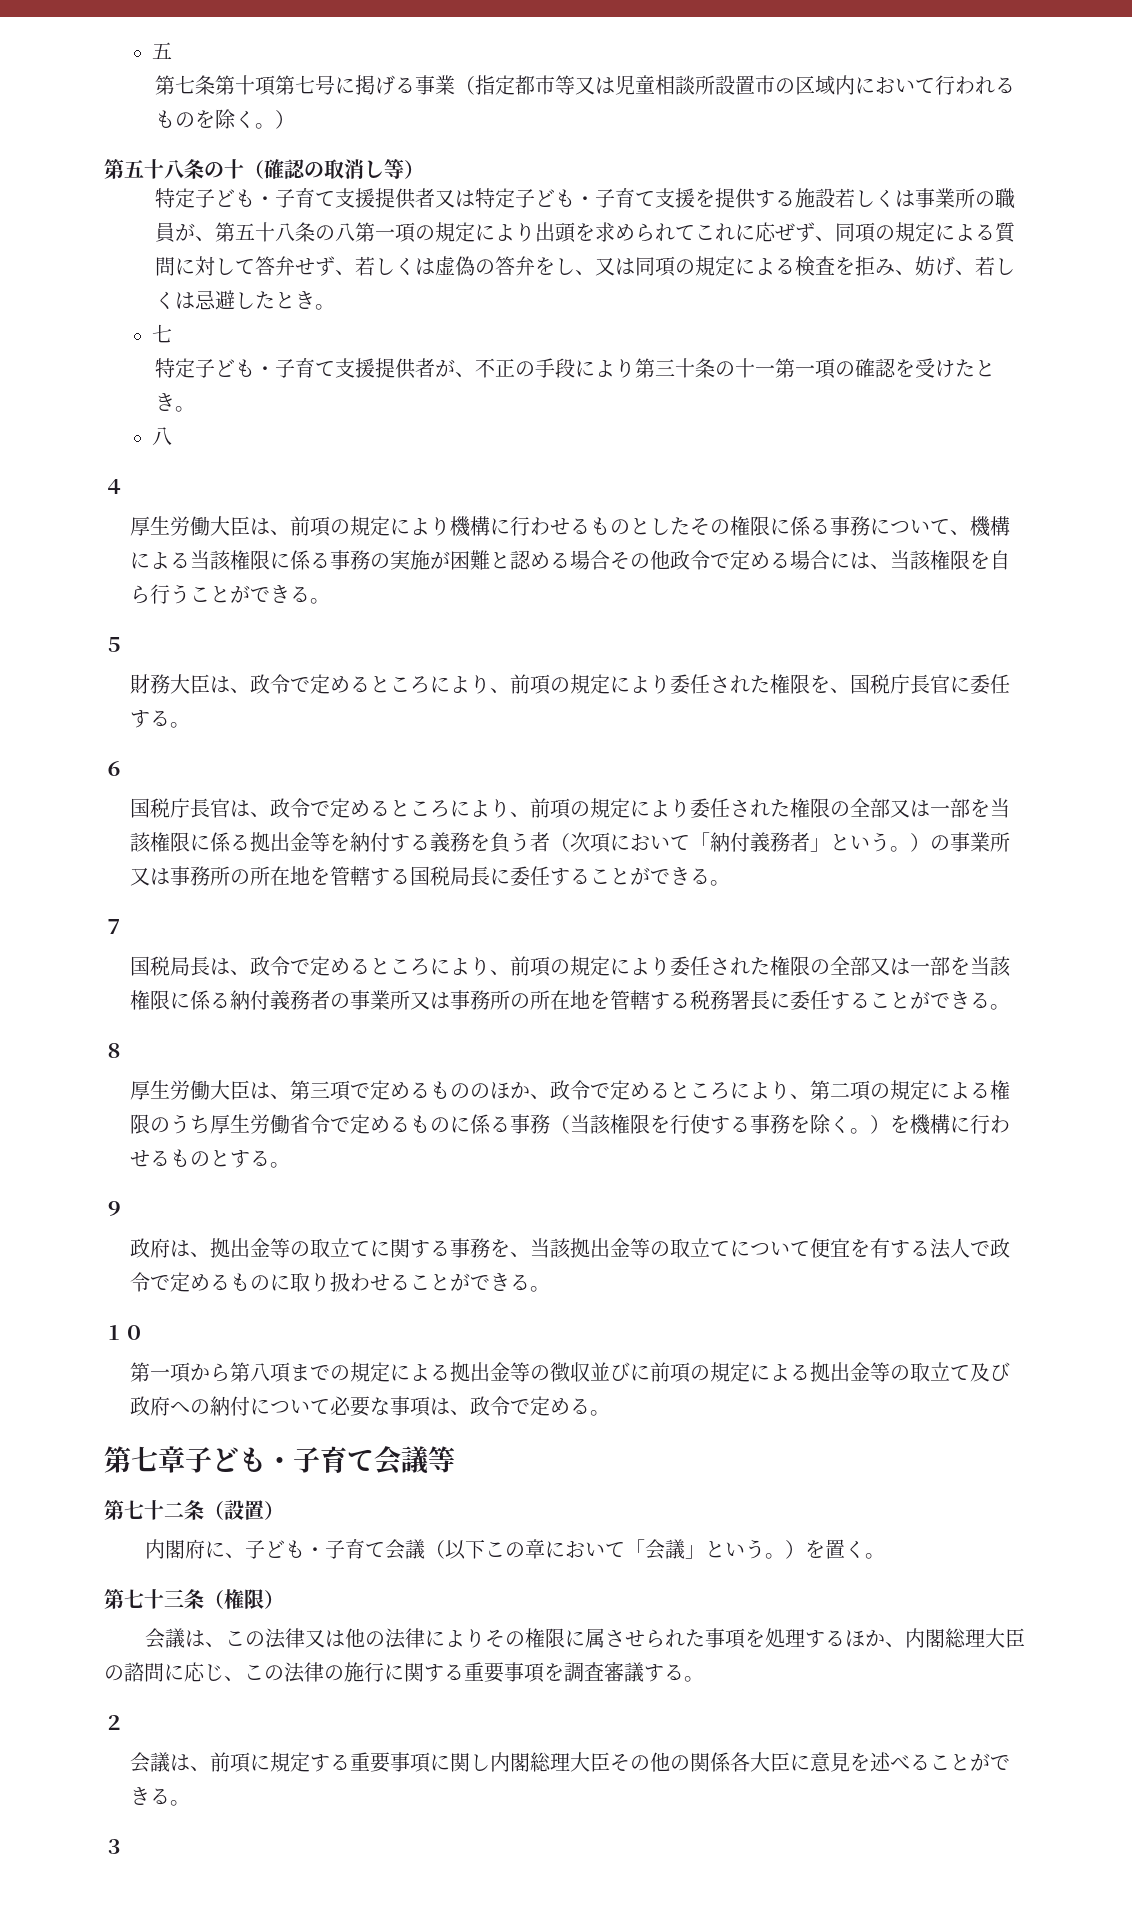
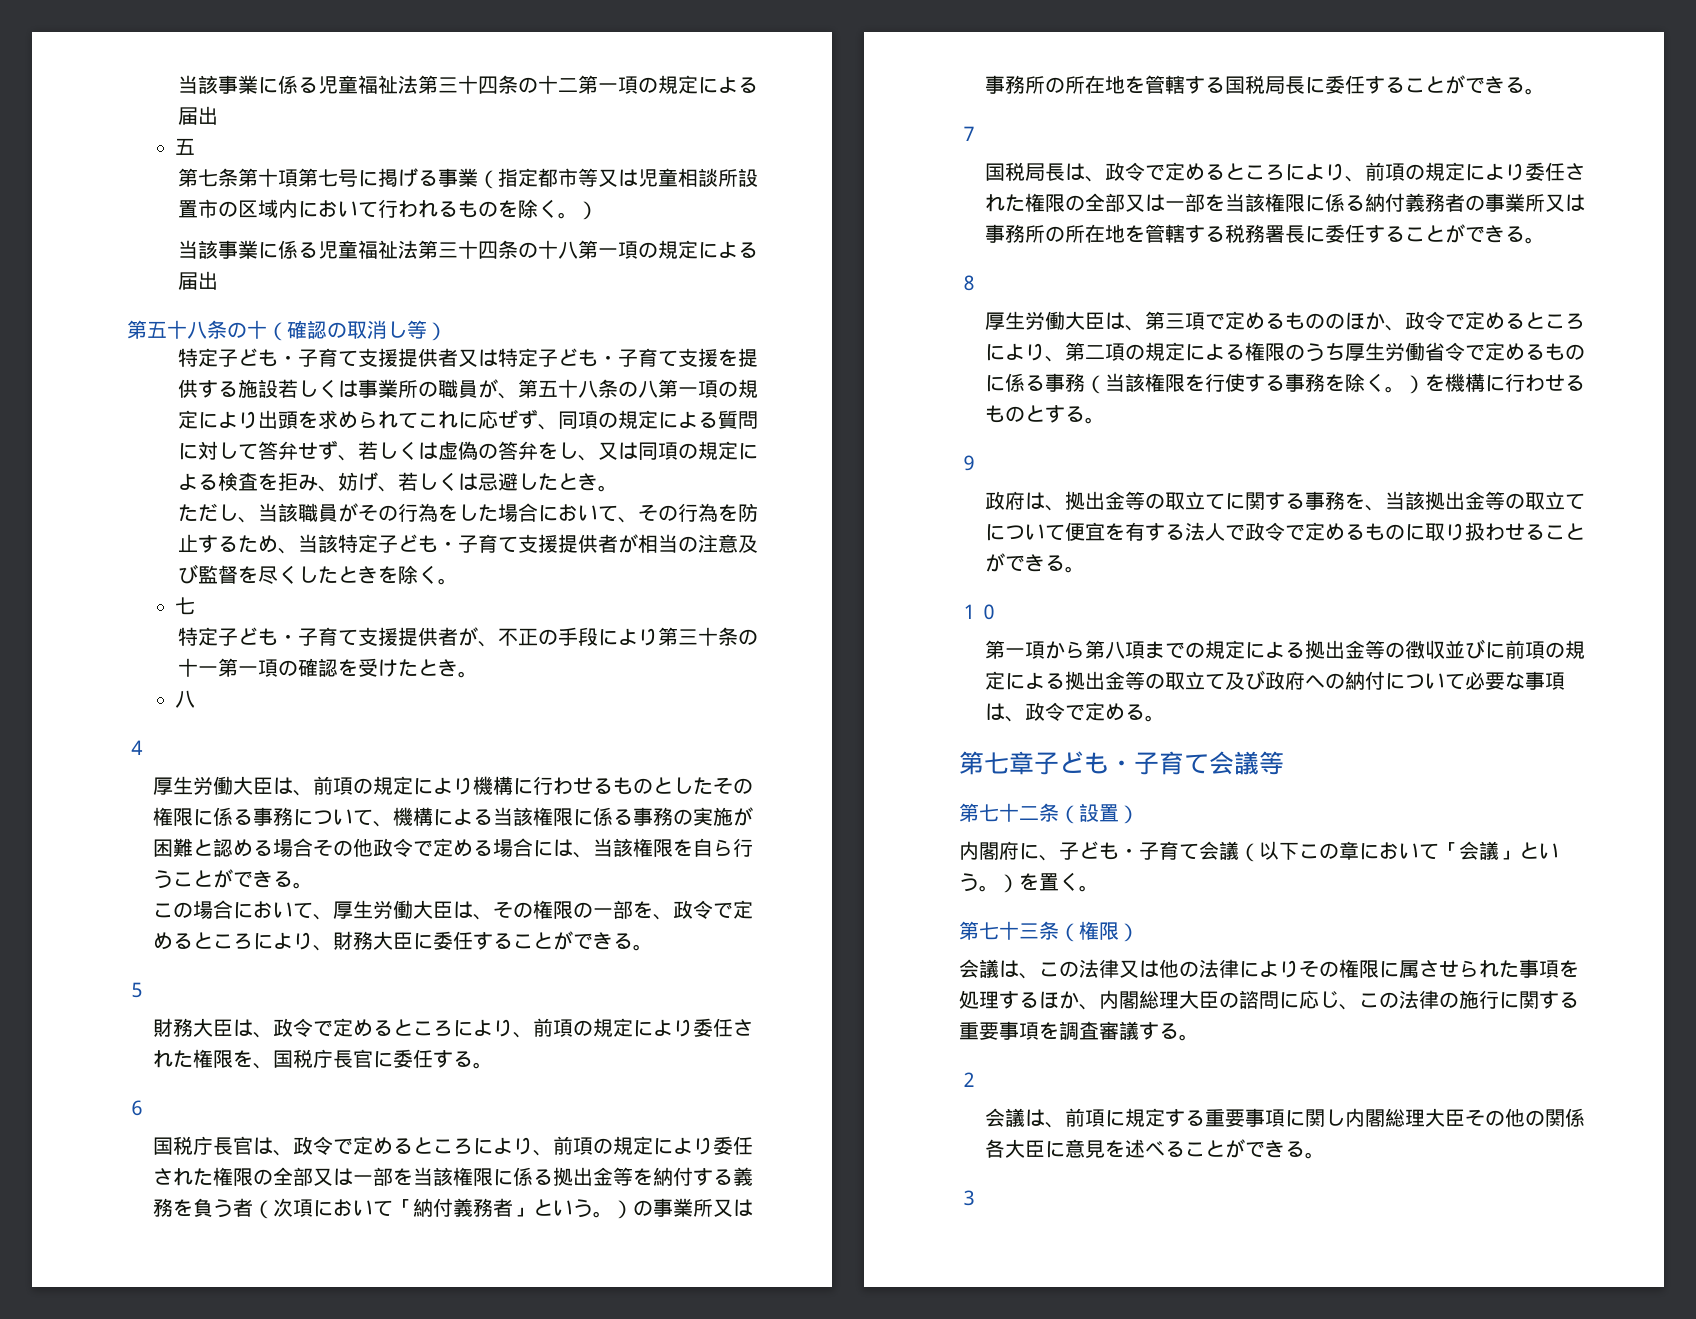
+ 当該事業に係る児童福祉法第三十四条の十二第一項の規定による届出
+ 当該事業に係る児童福祉法第三十四条の十八第一項の規定による届出
+ ただし、当該職員がその行為をした場合において、その行為を防止するため、当該特定子ども・子育て支援提供者が相当の注意及び監督を尽くしたときを除く。
+ この場合において、厚生労働大臣は、その権限の一部を、政令で定めるところにより、財務大臣に委任することができる。

